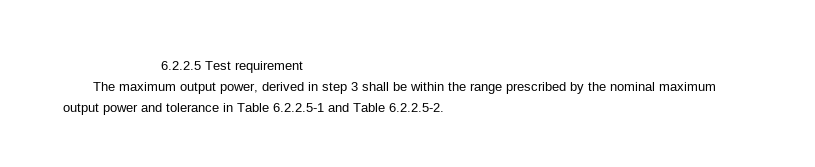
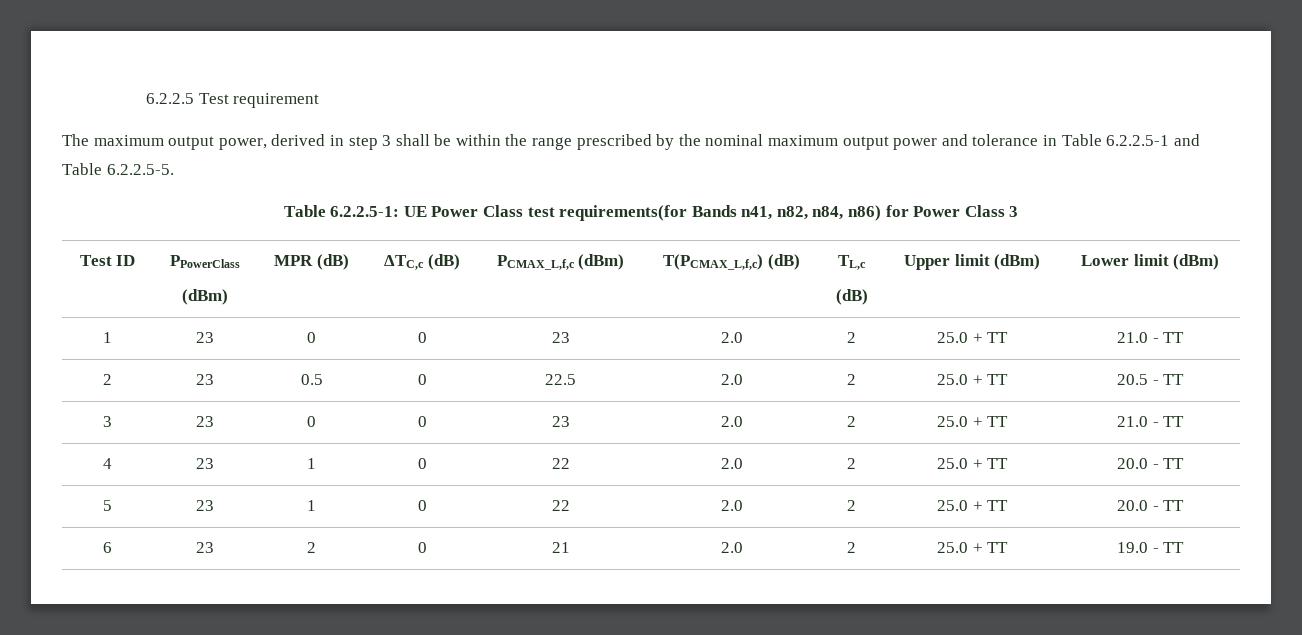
- The maximum output power, derived in step 3 shall be within the range prescribed by the nominal maximum output power and tolerance in Table 6.2.2.5-1 and Table 6.2.2.5-2.
+ The maximum output power, derived in step 3 shall be within the range prescribed by the nominal maximum output power and tolerance in Table 6.2.2.5-1 and Table 6.2.2.5-5.
+ Table 6.2.2.5-1: UE Power Class test requirements(for Bands n41, n82, n84, n86) for Power Class 3
+ Test ID | PPowerClass
+ (dBm) | MPR (dB) | ΔTC,c (dB) | PCMAX_L,f,c (dBm) | T(PCMAX_L,f,c) (dB) | TL,c
+ (dB) | Upper limit (dBm) | Lower limit (dBm)
+ 1 | 23 | 0 | 0 | 23 | 2.0 | 2 | 25.0 + TT | 21.0 - TT
+ 2 | 23 | 0.5 | 0 | 22.5 | 2.0 | 2 | 25.0 + TT | 20.5 - TT
+ 3 | 23 | 0 | 0 | 23 | 2.0 | 2 | 25.0 + TT | 21.0 - TT
+ 4 | 23 | 1 | 0 | 22 | 2.0 | 2 | 25.0 + TT | 20.0 - TT
+ 5 | 23 | 1 | 0 | 22 | 2.0 | 2 | 25.0 + TT | 20.0 - TT
+ 6 | 23 | 2 | 0 | 21 | 2.0 | 2 | 25.0 + TT | 19.0 - TT

